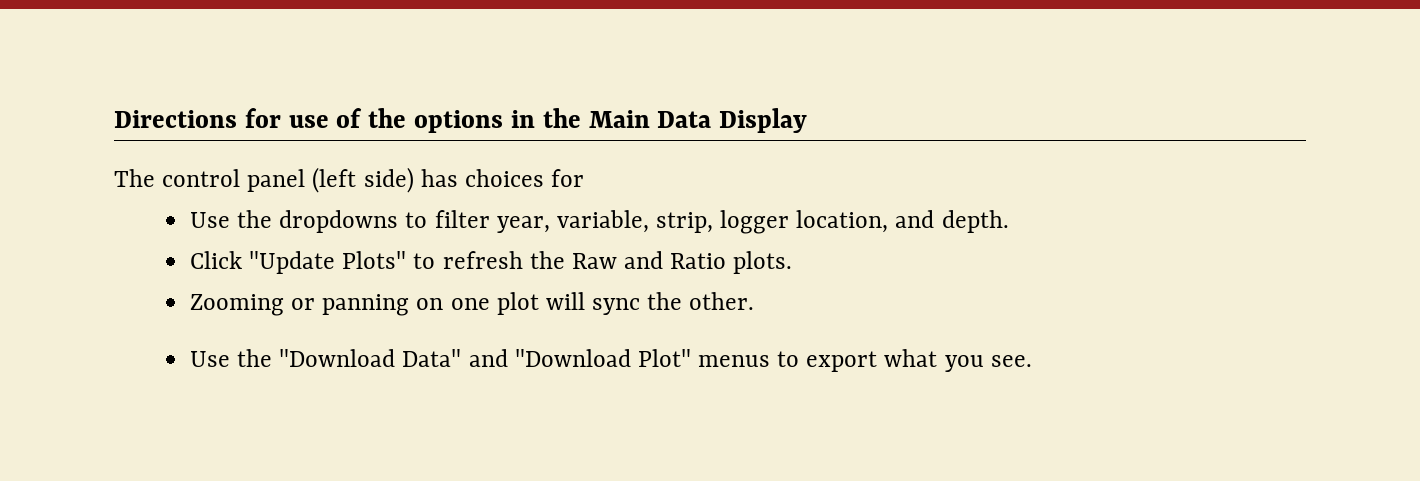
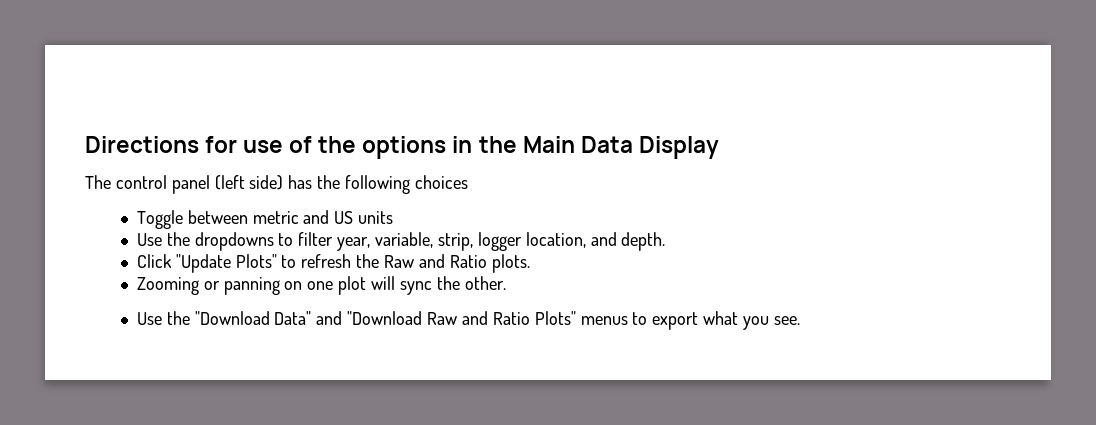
- The control panel (left side) has choices for
+ The control panel (left side) has the following choices
+ Toggle between metric and US units
- Use the "Download Data" and "Download Plot" menus to export what you see.
+ Use the "Download Data" and "Download Raw and Ratio Plots" menus to export what you see.

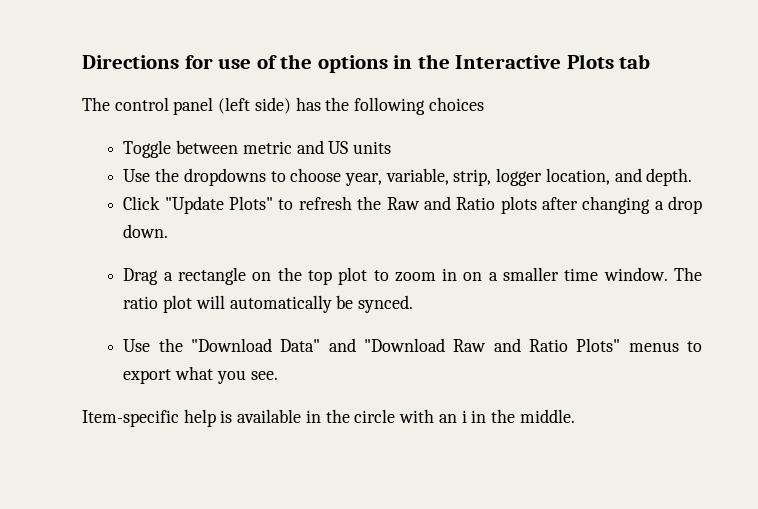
- Directions for use of the options in the Main Data Display
+ Directions for use of the options in the Interactive Plots tab
- Use the dropdowns to filter year, variable, strip, logger location, and depth.
+ Use the dropdowns to choose year, variable, strip, logger location, and depth.
- Click "Update Plots" to refresh the Raw and Ratio plots.
- Zooming or panning on one plot will sync the other.
+ Click "Update Plots" to refresh the Raw and Ratio plots after changing a drop down.
+ Drag a rectangle on the top plot to zoom in on a smaller time window. The ratio plot will automatically be synced.
+ Item-specific help is available in the circle with an i in the middle.

